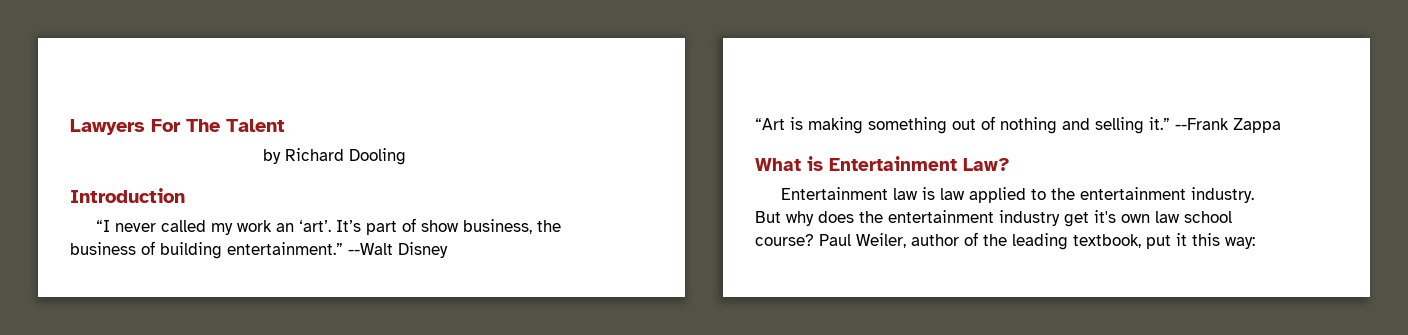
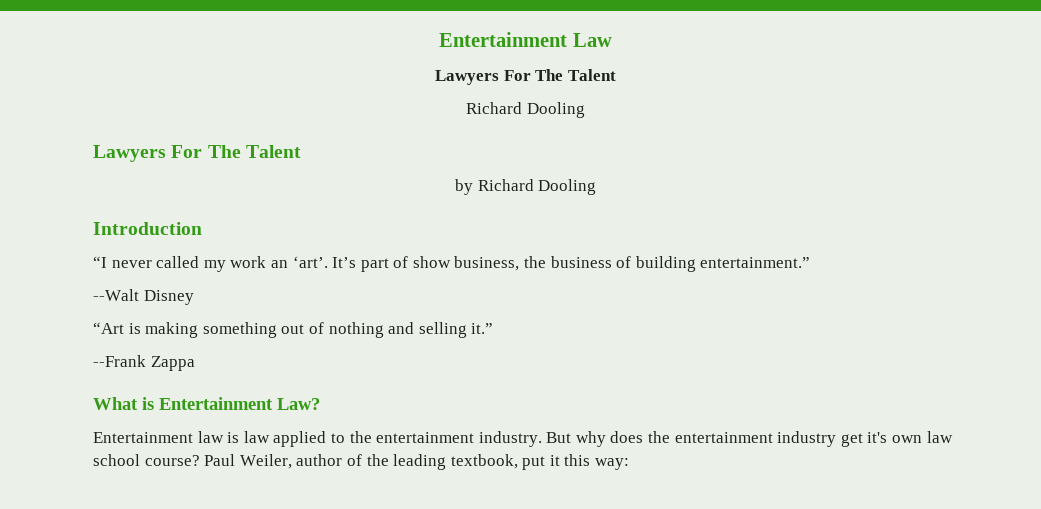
+ Entertainment Law
+ Lawyers For The Talent
+ Richard Dooling
- It’s part of show business, the business of building entertainment.” --Walt Disney
+ It’s part of show business, the business of building entertainment.”
+ --Walt Disney
- “Art is making something out of nothing and selling it.” --Frank Zappa
+ “Art is making something out of nothing and selling it.”
+ --Frank Zappa

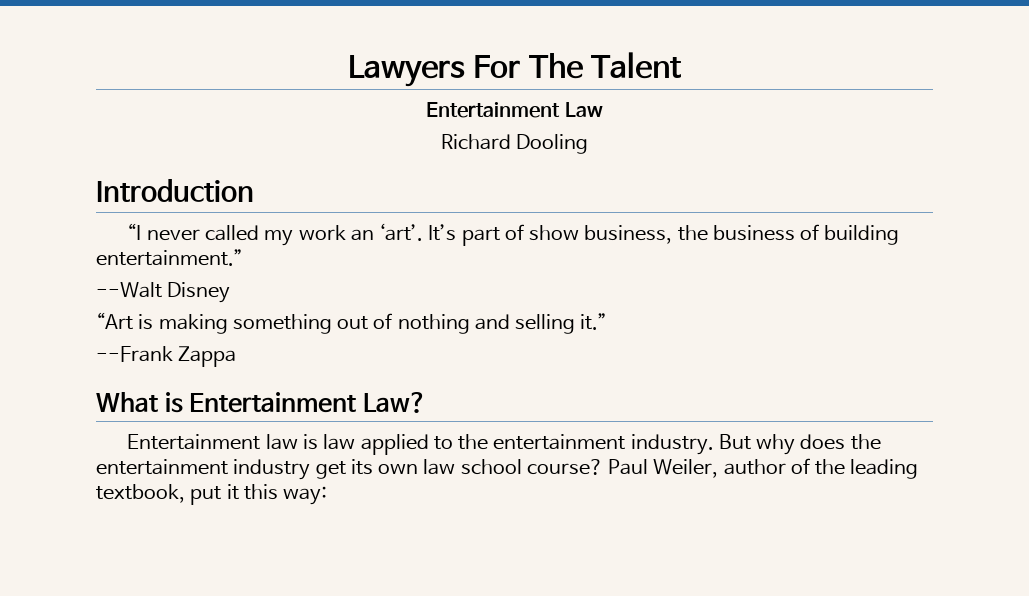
+ Lawyers For The Talent
  Entertainment Law
- Lawyers For The Talent
  Richard Dooling
- Lawyers For The Talent
- by Richard Dooling
- But why does the entertainment industry get it's own law school course?
+ But why does the entertainment industry get its own law school course?

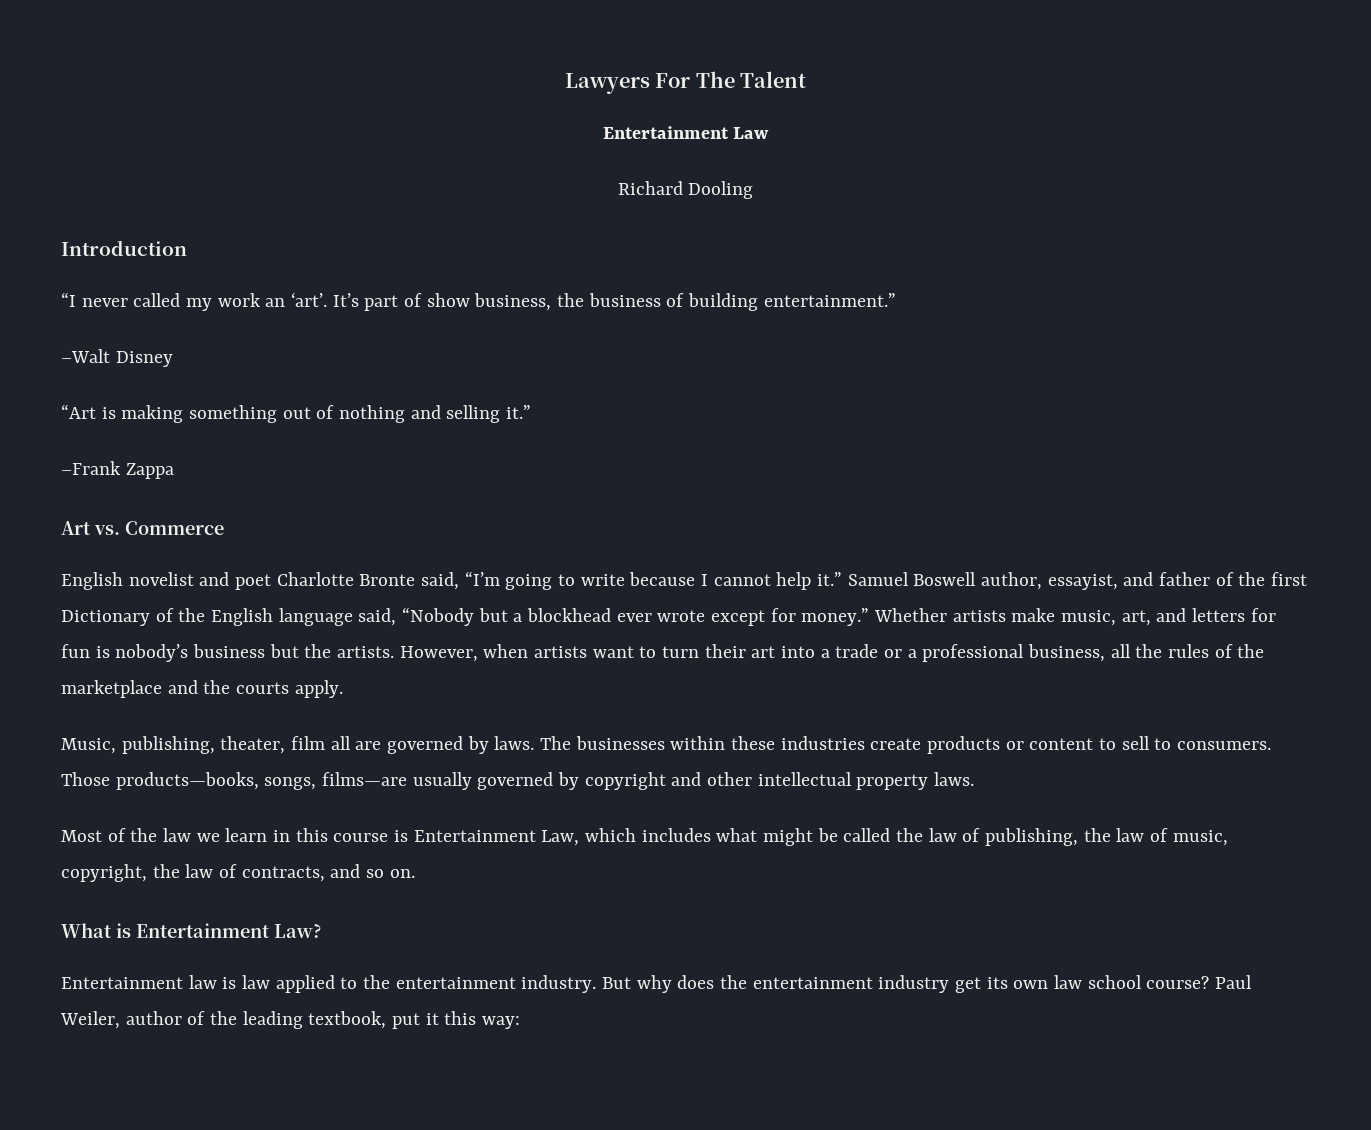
- --Walt Disney
+ –Walt Disney
- --Frank Zappa
+ –Frank Zappa
+ Art vs. Commerce
+ English novelist and poet Charlotte Bronte said, “I’m going to write because I cannot help it.” Samuel Boswell author, essayist, and father of the first Dictionary of the English language said, “Nobody but a blockhead ever wrote except for money.” Whether artists make music, art, and letters for fun is nobody’s business but the artists. However, when artists want to turn their art into a trade or a professional business, all the rules of the marketplace and the courts apply.
+ Music, publishing, theater, film all are governed by laws. The businesses within these industries create products or content to sell to consumers. Those products—books, songs, films—are usually governed by copyright and other intellectual property laws.
+ Most of the law we learn in this course is Entertainment Law, which includes what might be called the law of publishing, the law of music, copyright, the law of contracts, and so on.

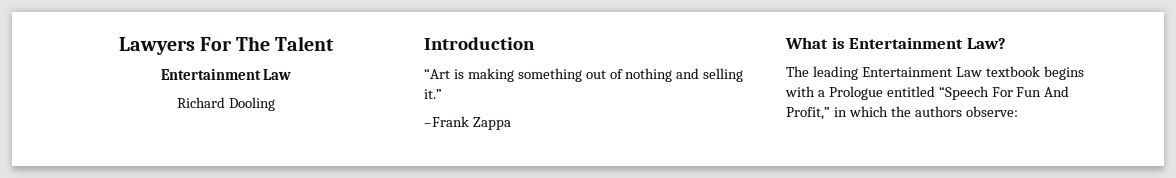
- “I never called my work an ‘art’. It’s part of show business, the business of building entertainment.”
- –Walt Disney
- Art vs. Commerce
- English novelist and poet Charlotte Bronte said, “I’m going to write because I cannot help it.” Samuel Boswell author, essayist, and father of the first Dictionary of the English language said, “Nobody but a blockhead ever wrote except for money.” Whether artists make music, art, and letters for fun is nobody’s business but the artists. However, when artists want to turn their art into a trade or a professional business, all the rules of the marketplace and the courts apply.
- Music, publishing, theater, film all are governed by laws. The businesses within these industries create products or content to sell to consumers. Those products—books, songs, films—are usually governed by copyright and other intellectual property laws.
- Most of the law we learn in this course is Entertainment Law, which includes what might be called the law of publishing, the law of music, copyright, the law of contracts, and so on.
  What is Entertainment Law?
- Entertainment law is law applied to the entertainment industry. But why does the entertainment industry get its own law school course? Paul Weiler, author of the leading textbook, put it this way:
+ The leading Entertainment Law textbook begins with a Prologue entitled “Speech For Fun And Profit,” in which the authors observe:

